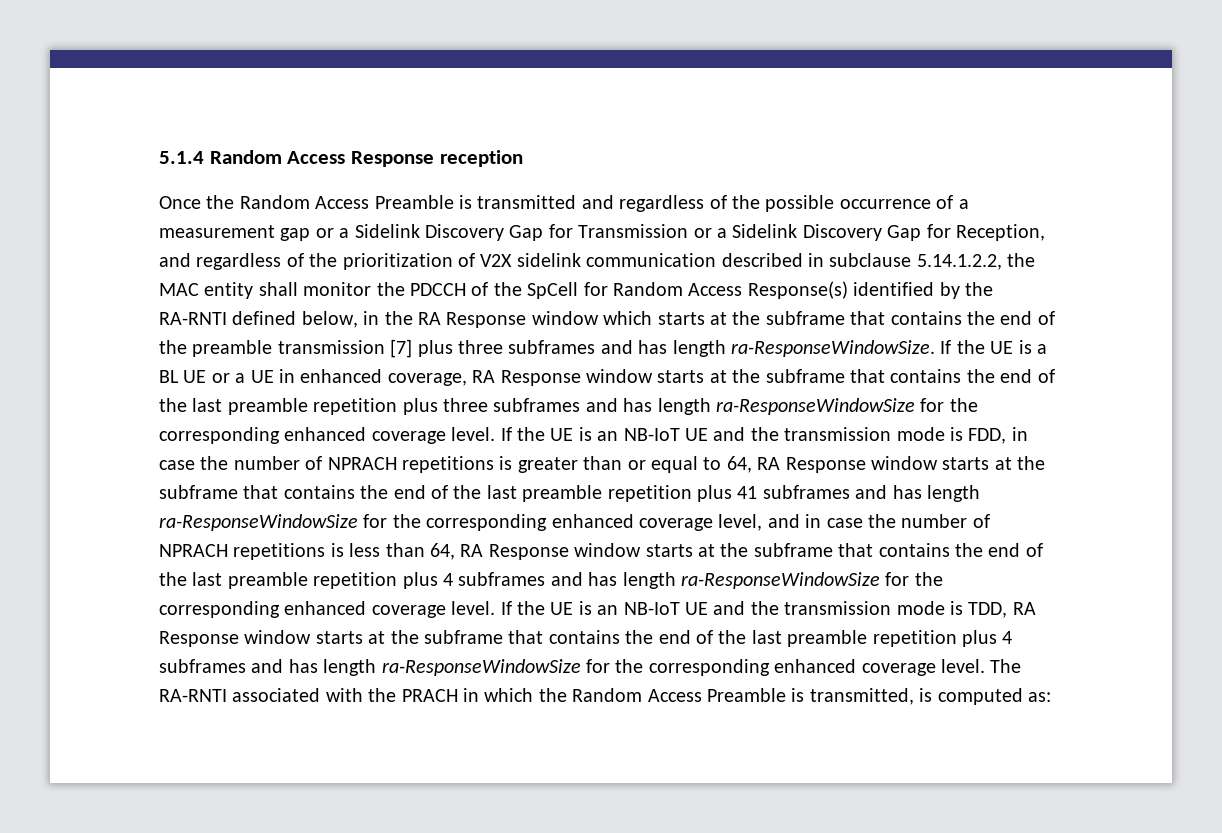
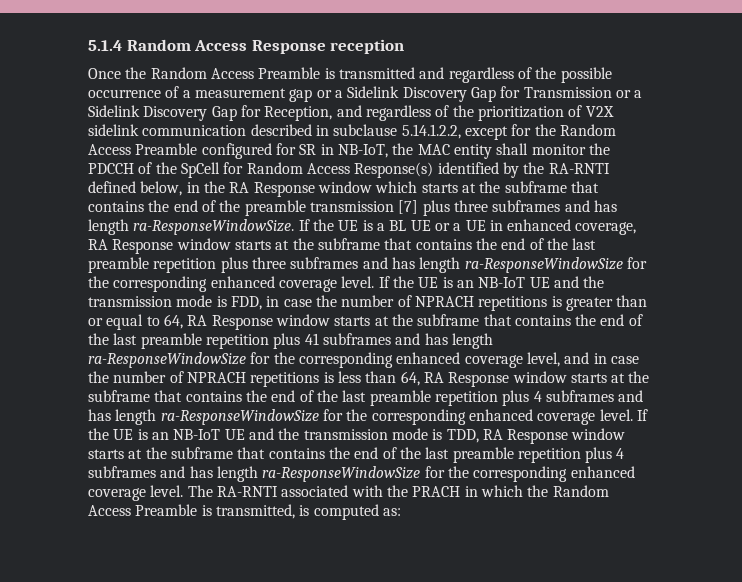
- Once the Random Access Preamble is transmitted and regardless of the possible occurrence of a measurement gap or a Sidelink Discovery Gap for Transmission or a Sidelink Discovery Gap for Reception, and regardless of the prioritization of V2X sidelink communication described in subclause 5.14.1.2.2, the MAC entity shall monitor the PDCCH of the SpCell for Random Access Response(s) identified by the RA-RNTI defined below, in the RA Response window which starts at the subframe that contains the end of the preamble transmission [7] plus three subframes and has length ra-ResponseWindowSize.
+ Once the Random Access Preamble is transmitted and regardless of the possible occurrence of a measurement gap or a Sidelink Discovery Gap for Transmission or a Sidelink Discovery Gap for Reception, and regardless of the prioritization of V2X sidelink communication described in subclause 5.14.1.2.2, except for the Random Access Preamble configured for SR in NB-IoT, the MAC entity shall monitor the PDCCH of the SpCell for Random Access Response(s) identified by the RA-RNTI defined below, in the RA Response window which starts at the subframe that contains the end of the preamble transmission [7] plus three subframes and has length ra-ResponseWindowSize.

